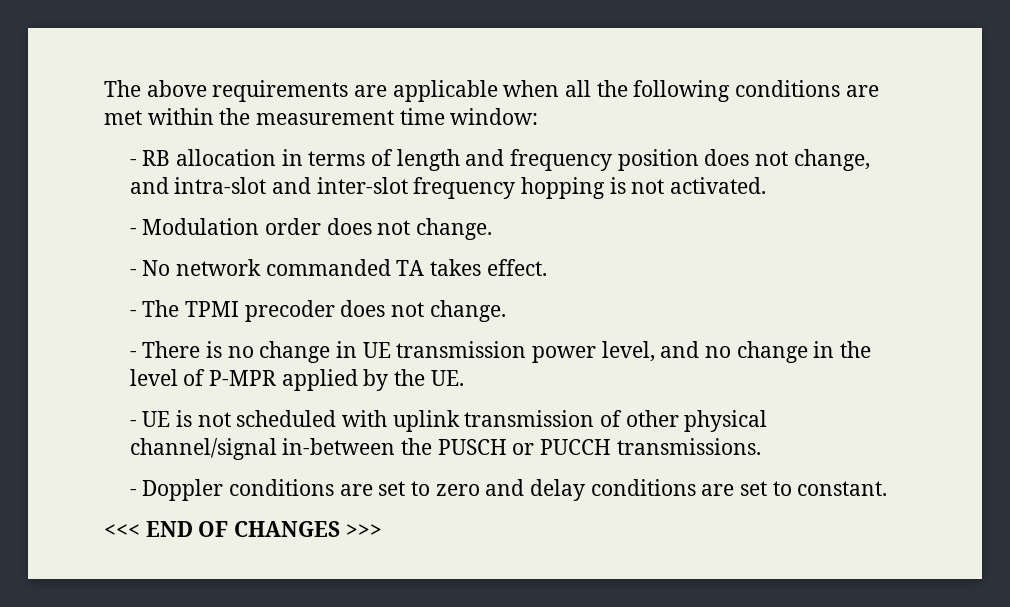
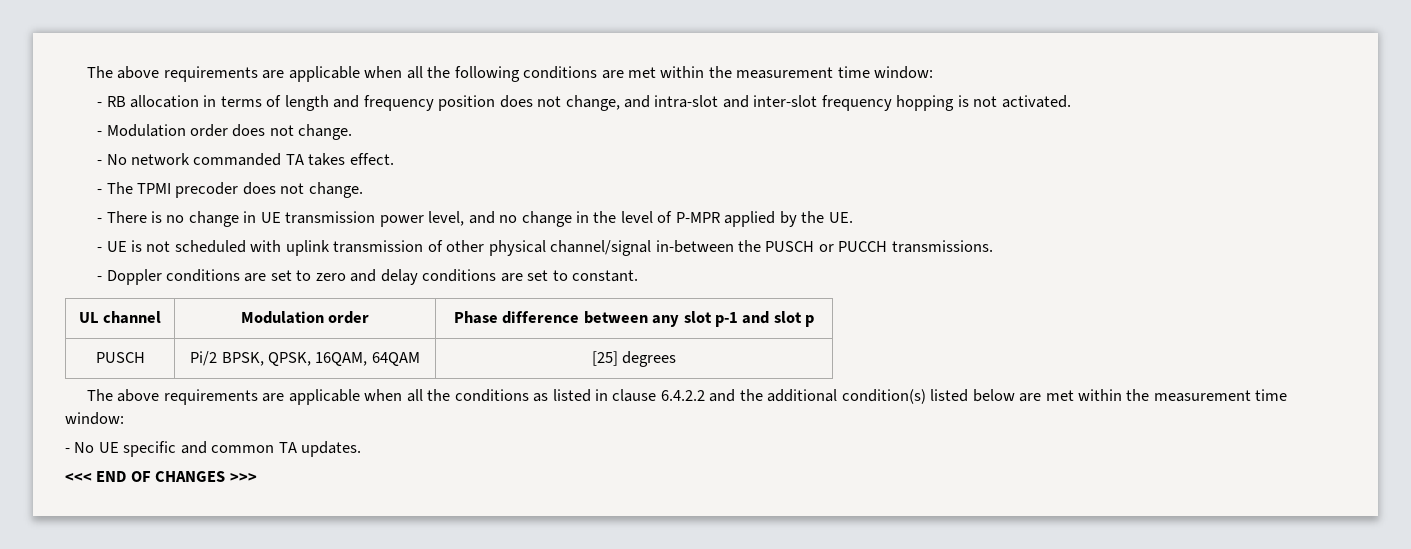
+ UL channel | Modulation order | Phase difference between any slot p-1 and slot p
+ PUSCH | Pi/2 BPSK, QPSK, 16QAM, 64QAM | [25] degrees
+ The above requirements are applicable when all the conditions as listed in clause 6.4.2.2 and the additional condition(s) listed below are met within the measurement time window:
+ - No UE specific and common TA updates.

